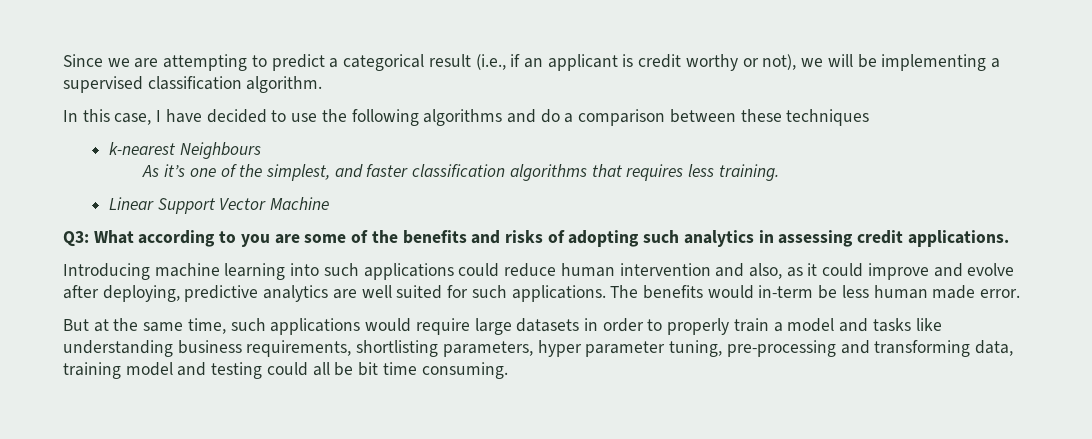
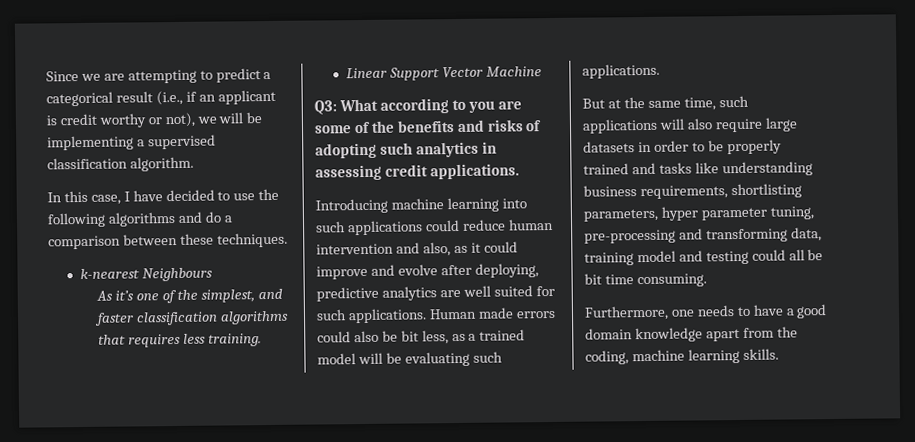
- In this case, I have decided to use the following algorithms and do a comparison between these techniques
+ In this case, I have decided to use the following algorithms and do a comparison between these techniques.
- The benefits would in-term be less human made error.
+ Human made errors could also be bit less, as a trained model will be evaluating such applications.
- But at the same time, such applications would require large datasets in order to properly train a model and tasks like understanding business requirements, shortlisting parameters, hyper parameter tuning, pre-processing and transforming data, training model and testing could all be bit time consuming.
+ But at the same time, such applications will also require large datasets in order to be properly trained and tasks like understanding business requirements, shortlisting parameters, hyper parameter tuning, pre-processing and transforming data, training model and testing could all be bit time consuming.
+ Furthermore, one needs to have a good domain knowledge apart from the coding, machine learning skills.

